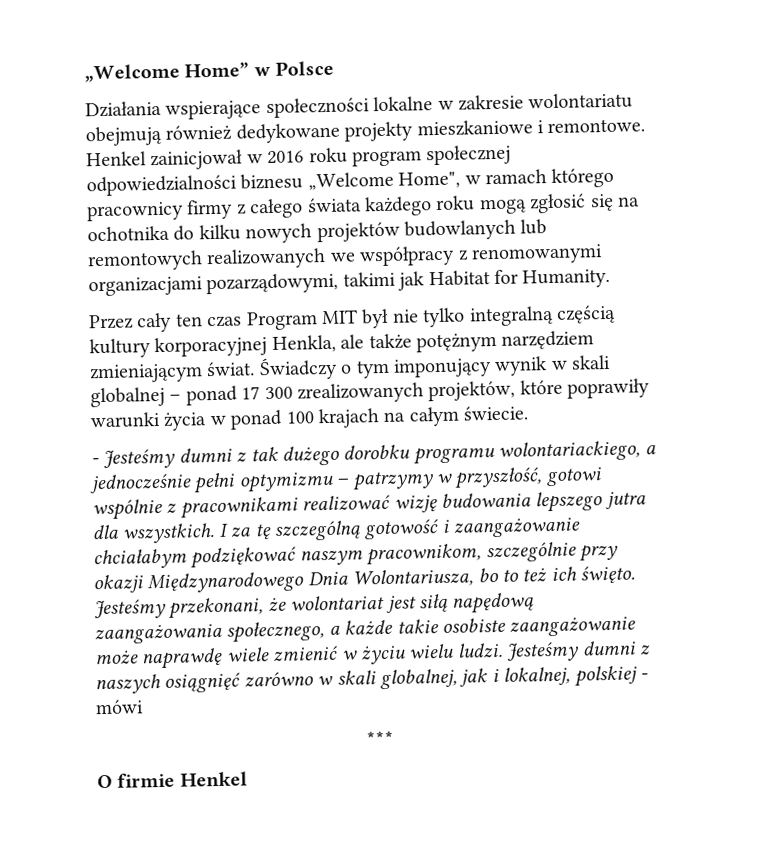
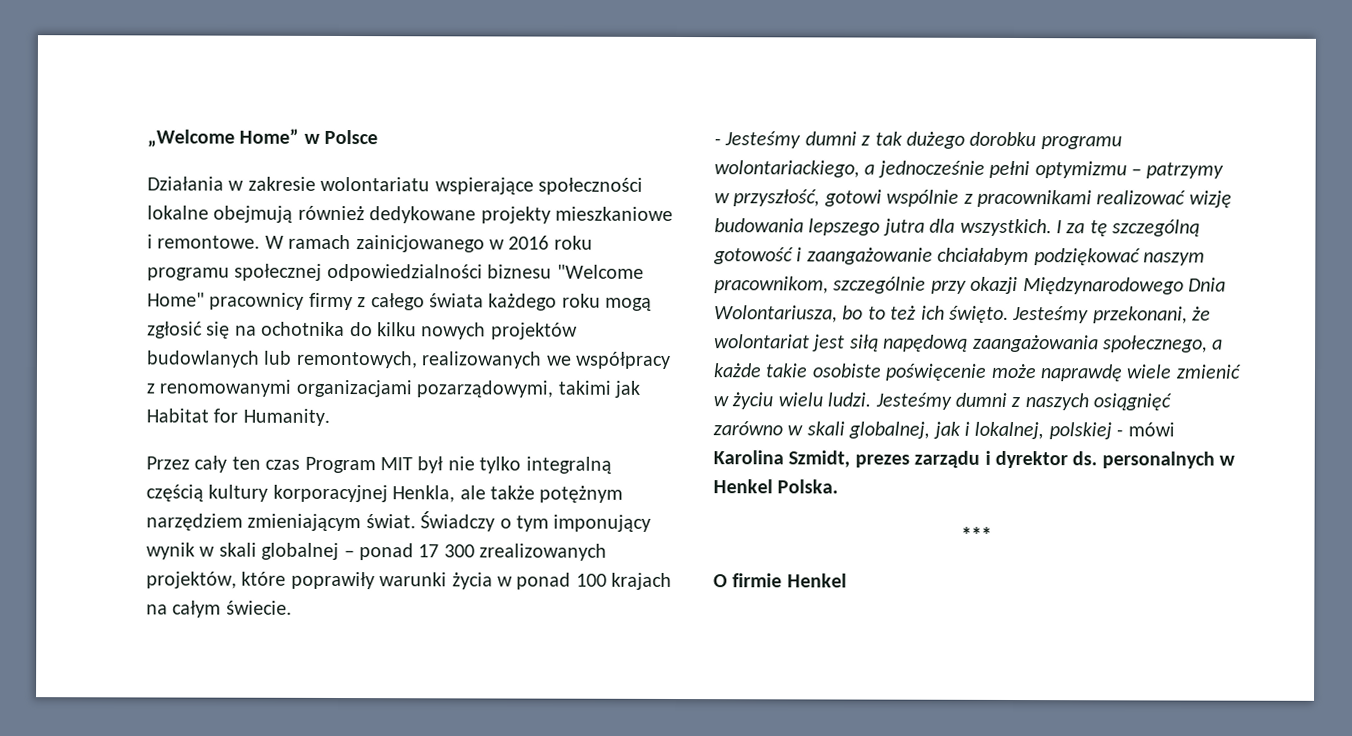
- Działania wspierające społeczności lokalne w zakresie wolontariatu obejmują również dedykowane projekty mieszkaniowe i remontowe.
+ Działania w zakresie wolontariatu wspierające społeczności lokalne obejmują również dedykowane projekty mieszkaniowe i remontowe.
- Henkel zainicjował w 2016 roku program społecznej odpowiedzialności biznesu „Welcome Home", w ramach którego pracownicy firmy z całego świata każdego roku mogą zgłosić się na ochotnika do kilku nowych projektów budowlanych lub remontowych realizowanych we współpracy z renomowanymi organizacjami pozarządowymi, takimi jak Habitat for Humanity.
+ W ramach zainicjowanego w 2016 roku programu społecznej odpowiedzialności biznesu "Welcome Home" pracownicy firmy z całego świata każdego roku mogą zgłosić się na ochotnika do kilku nowych projektów budowlanych lub remontowych, realizowanych we współpracy z renomowanymi organizacjami pozarządowymi, takimi jak Habitat for Humanity.
- Jesteśmy przekonani, że wolontariat jest siłą napędową zaangażowania społecznego, a każde takie osobiste zaangażowanie może naprawdę wiele zmienić w życiu wielu ludzi.
+ Jesteśmy przekonani, że wolontariat jest siłą napędową zaangażowania społecznego, a każde takie osobiste poświęcenie może naprawdę wiele zmienić w życiu wielu ludzi.
- Jesteśmy dumni z naszych osiągnięć zarówno w skali globalnej, jak i lokalnej, polskiej - mówi
+ Jesteśmy dumni z naszych osiągnięć zarówno w skali globalnej, jak i lokalnej, polskiej - mówi Karolina Szmidt, prezes zarządu i dyrektor ds. personalnych w Henkel Polska.

